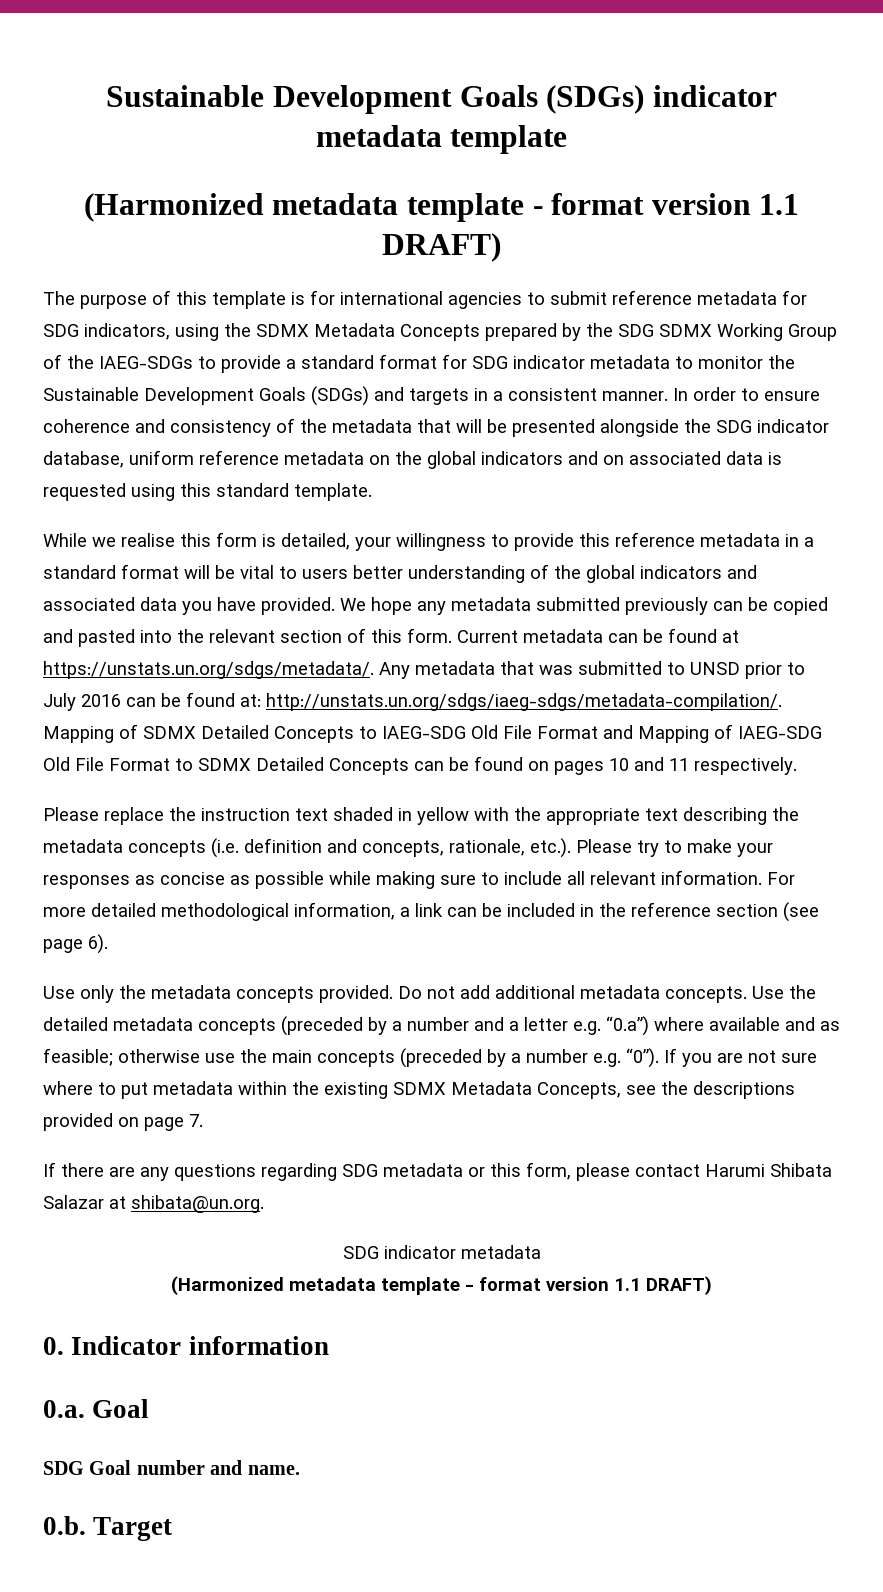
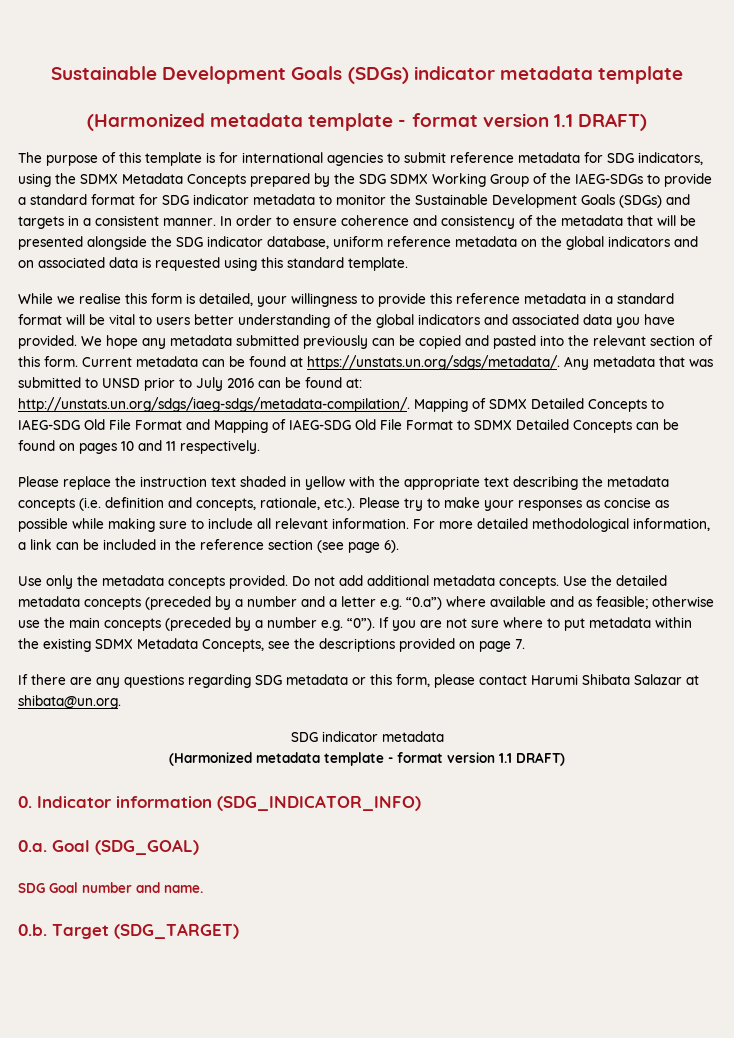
- 0. Indicator information
+ 0. Indicator information (SDG_INDICATOR_INFO)
- 0.a. Goal
+ 0.a. Goal (SDG_GOAL)
- 0.b. Target
+ 0.b. Target (SDG_TARGET)

